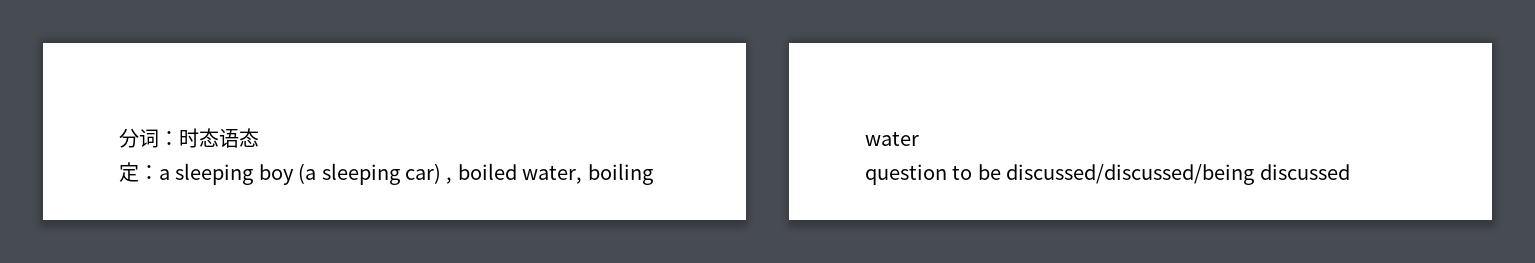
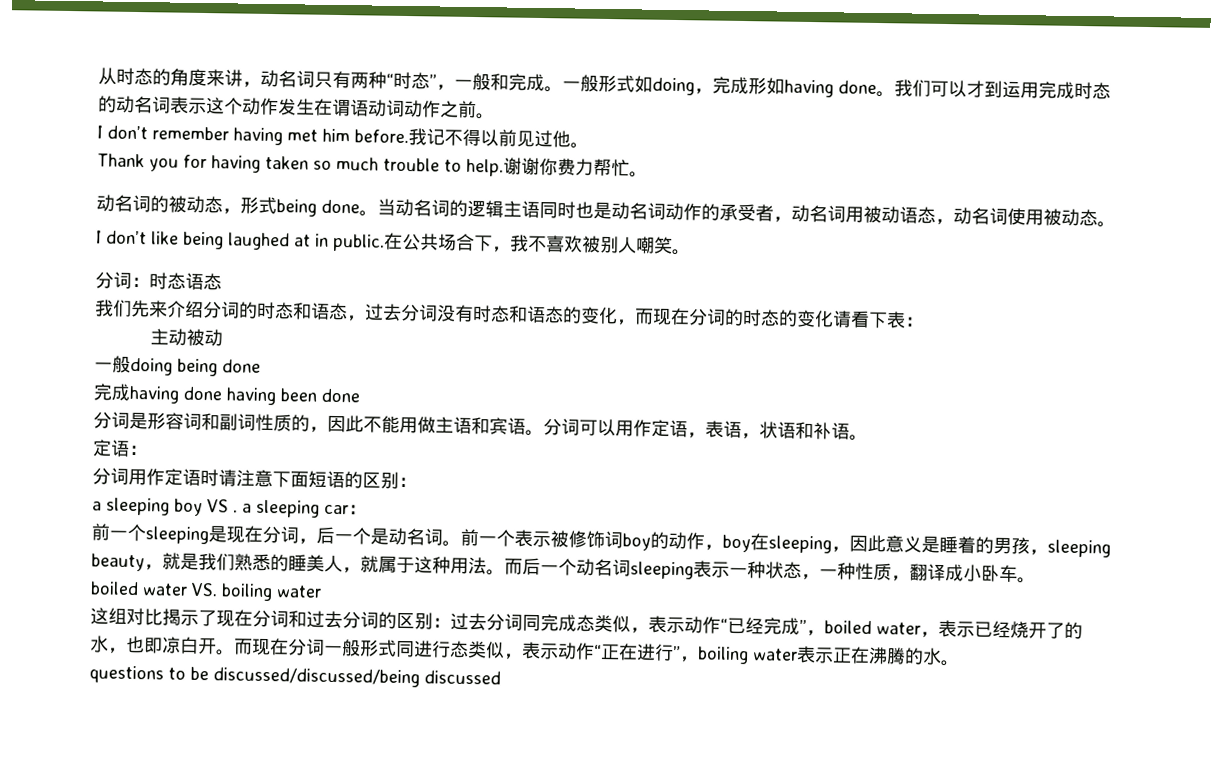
+ 从时态的角度来讲，动名词只有两种“时态”，一般和完成。一般形式如doing，完成形如having done。我们可以才到运用完成时态的动名词表示这个动作发生在谓语动词动作之前。
+ I don’t remember having met him before.我记不得以前见过他。
+ Thank you for having taken so much trouble to help.谢谢你费力帮忙。
+ 动名词的被动态，形式being done。当动名词的逻辑主语同时也是动名词动作的承受者，动名词用被动语态，动名词使用被动态。
+ I don’t like being laughed at in public.在公共场合下，我不喜欢被别人嘲笑。
  分词：时态语态
- 定：a sleeping boy (a sleeping car) , boiled water, boiling water
- question to be discussed/discussed/being discussed
+ 我们先来介绍分词的时态和语态，过去分词没有时态和语态的变化，而现在分词的时态的变化请看下表：
+ 主动被动
+ 一般doing being done
+ 完成having done having been done
+ 分词是形容词和副词性质的，因此不能用做主语和宾语。分词可以用作定语，表语，状语和补语。
+ 定语：
+ 分词用作定语时请注意下面短语的区别：
+ a sleeping boy VS . a sleeping car：
+ 前一个sleeping是现在分词，后一个是动名词。前一个表示被修饰词boy的动作，boy在sleeping，因此意义是睡着的男孩，sleeping beauty，就是我们熟悉的睡美人，就属于这种用法。而后一个动名词sleeping表示一种状态，一种性质，翻译成小卧车。
+ boiled water VS. boiling water
+ 这组对比揭示了现在分词和过去分词的区别：过去分词同完成态类似，表示动作“已经完成”，boiled water，表示已经烧开了的水，也即凉白开。而现在分词一般形式同进行态类似，表示动作“正在进行”，boiling water表示正在沸腾的水。
+ questions to be discussed/discussed/being discussed

